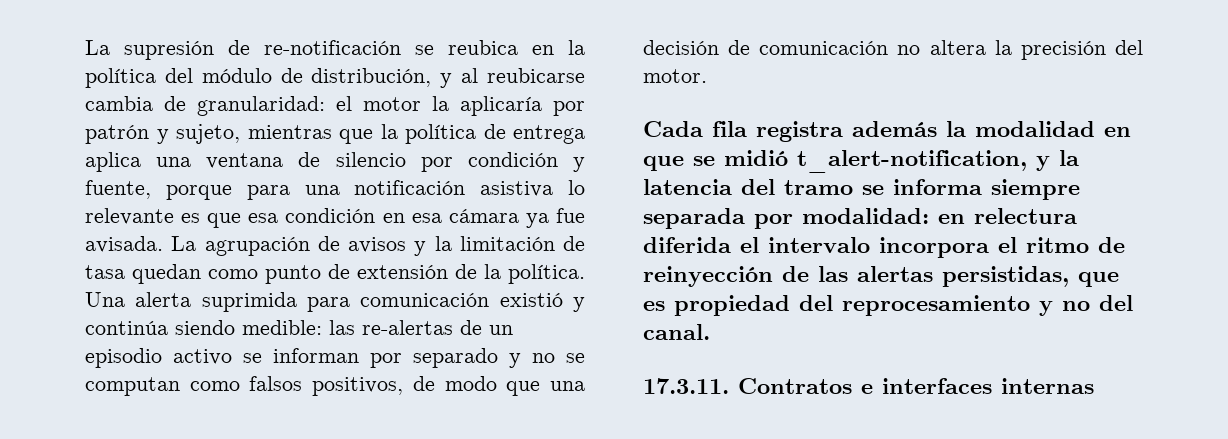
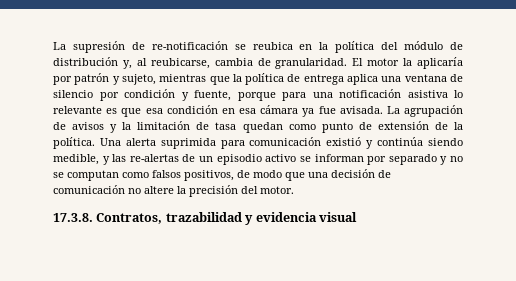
- La supresión de re-notificación se reubica en la política del módulo de distribución, y al reubicarse cambia de granularidad: el motor la aplicaría por patrón y sujeto, mientras que la política de entrega aplica una ventana de silencio por condición y fuente, porque para una notificación asistiva lo relevante es que esa condición en esa cámara ya fue avisada.
+ La supresión de re-notificación se reubica en la política del módulo de distribución y, al reubicarse, cambia de granularidad. El motor la aplicaría por patrón y sujeto, mientras que la política de entrega aplica una ventana de silencio por condición y fuente, porque para una notificación asistiva lo relevante es que esa condición en esa cámara ya fue avisada.
- Una alerta suprimida para comunicación existió y continúa siendo medible: las re-alertas de un episodio activo se informan por separado y no se computan como falsos positivos, de modo que una decisión de comunicación no altera la precisión del motor.
+ Una alerta suprimida para comunicación existió y continúa siendo medible, y las re-alertas de un episodio activo se informan por separado y no se computan como falsos positivos, de modo que una decisión de comunicación no altere la precisión del motor.
- Cada fila registra además la modalidad en que se midió t_alert-notification, y la latencia del tramo se informa siempre separada por modalidad: en relectura diferida el intervalo incorpora el ritmo de reinyección de las alertas persistidas, que es propiedad del reprocesamiento y no del canal.
- 17.3.11. Contratos e interfaces internas
+ 17.3.8. Contratos, trazabilidad y evidencia visual

